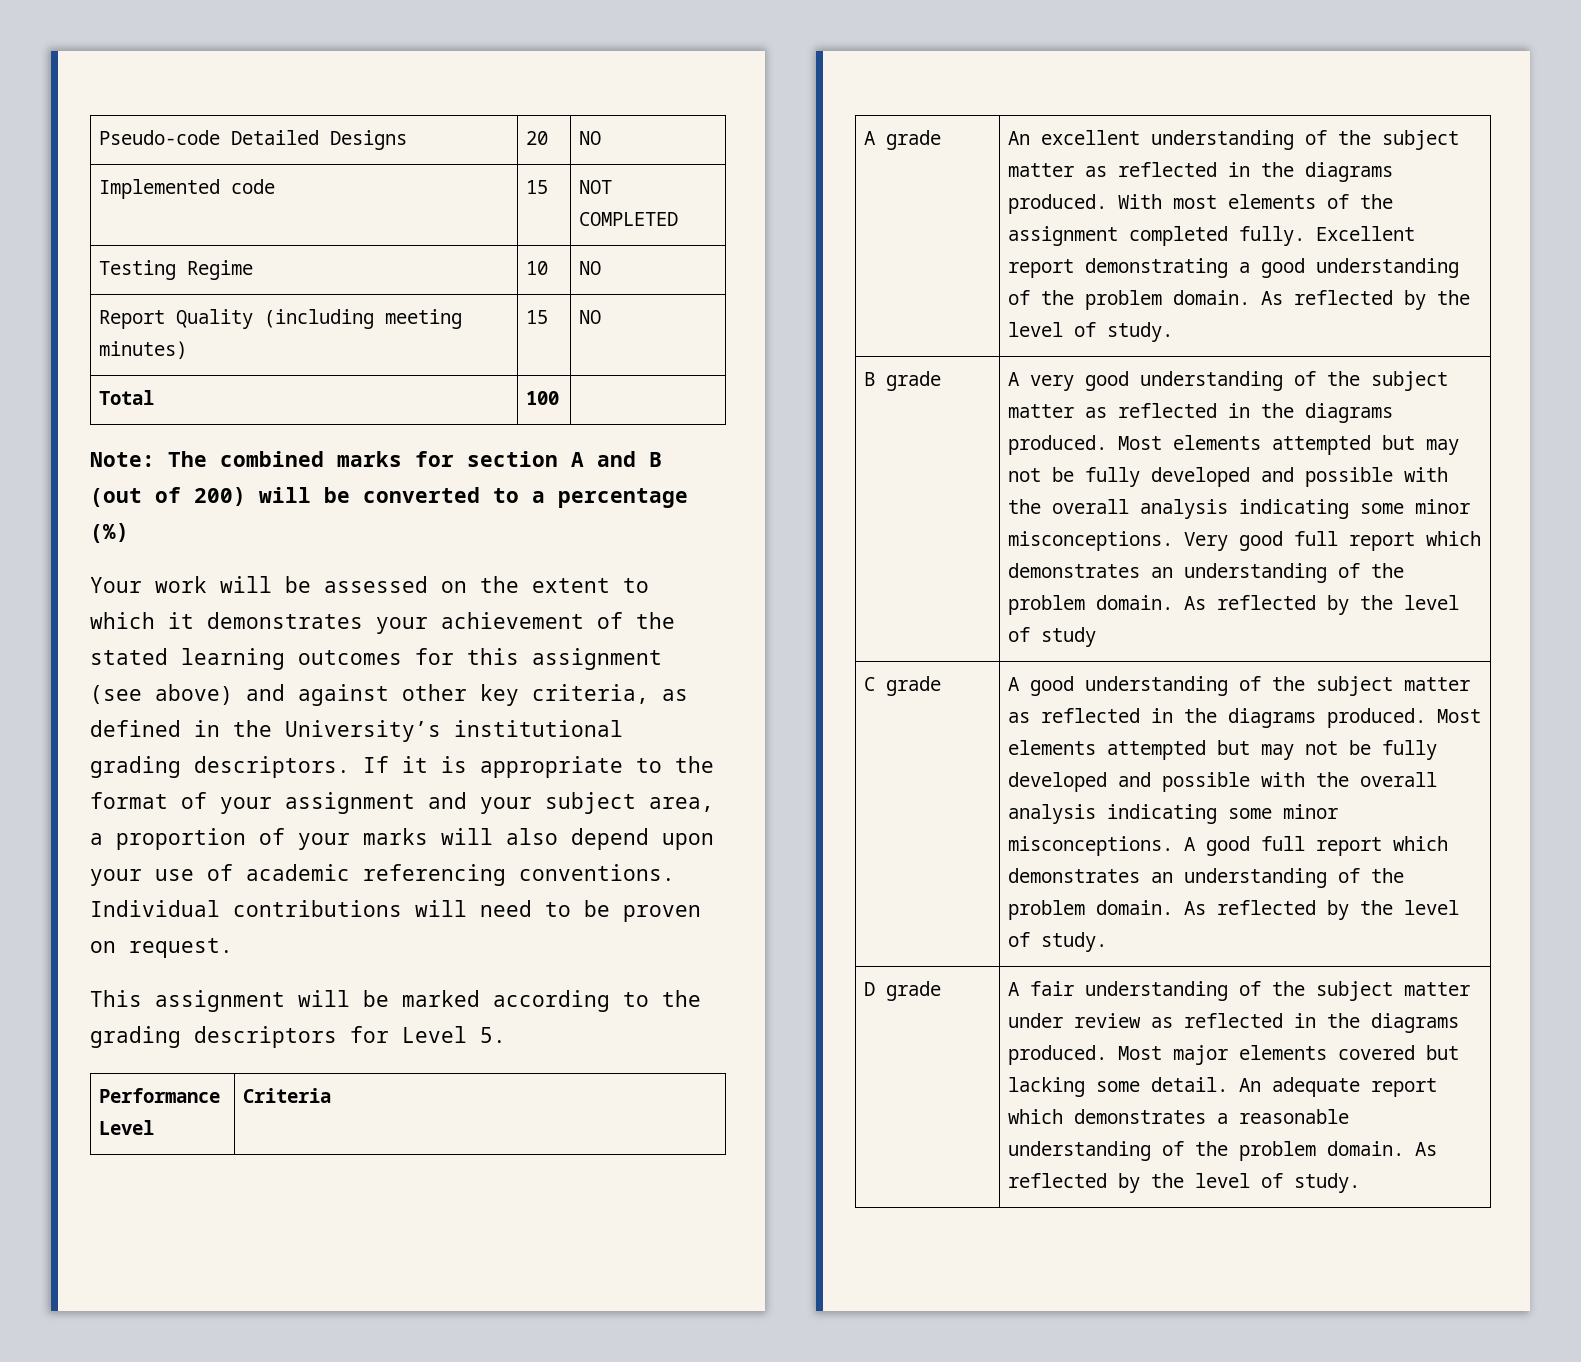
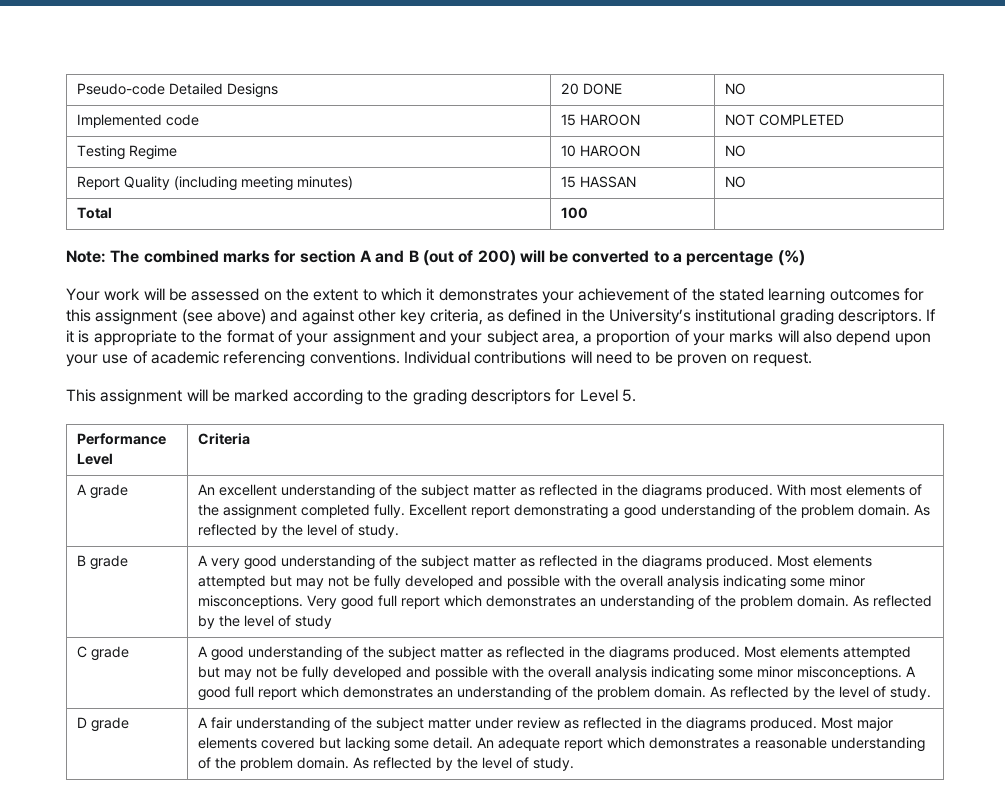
- Pseudo-code Detailed Designs | 20 | NO
+ Pseudo-code Detailed Designs | 20 DONE | NO
- Implemented code | 15 | NOT COMPLETED
+ Implemented code | 15 HAROON | NOT COMPLETED
- Testing Regime | 10 | NO
+ Testing Regime | 10 HAROON | NO
- Report Quality (including meeting minutes) | 15 | NO
+ Report Quality (including meeting minutes) | 15 HASSAN | NO

